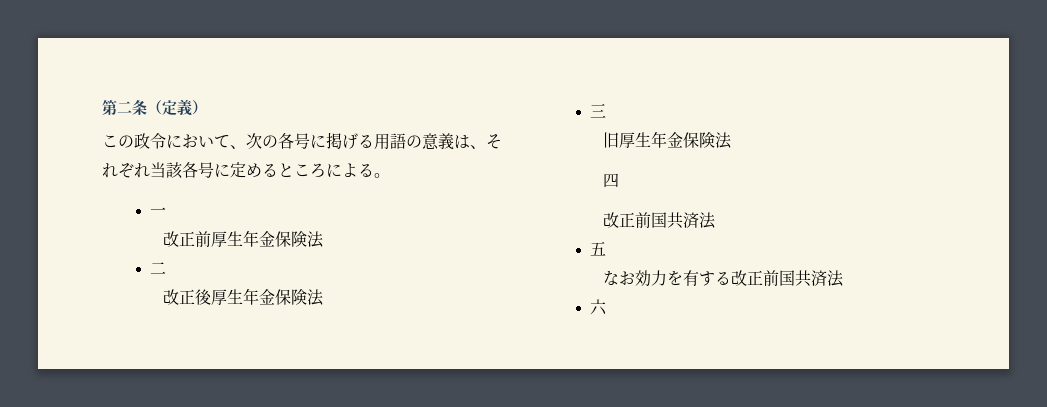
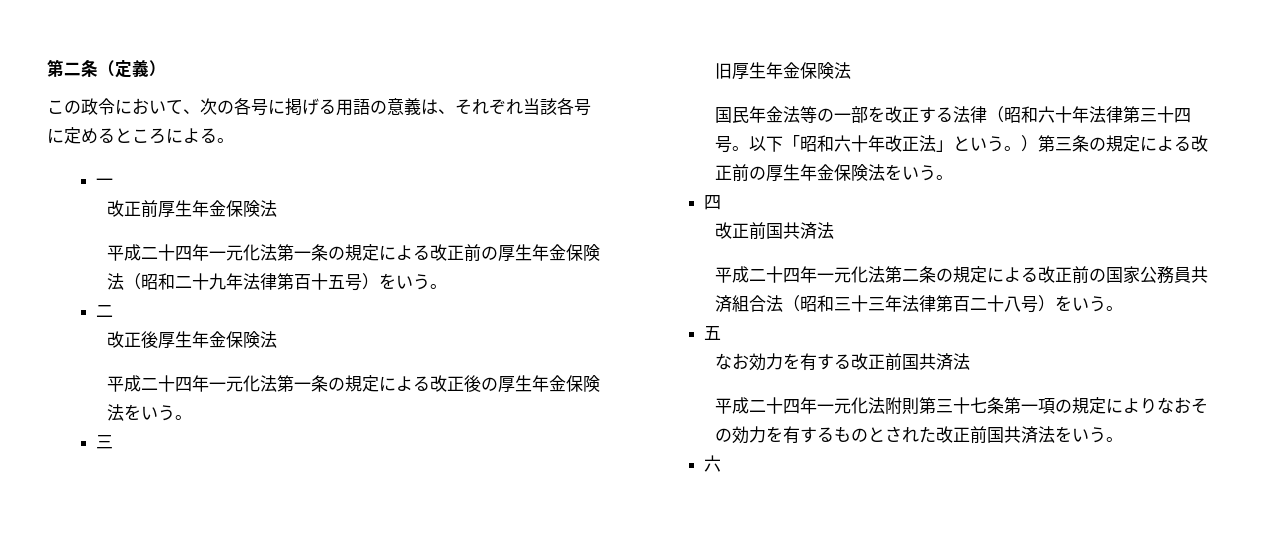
+ 平成二十四年一元化法第一条の規定による改正前の厚生年金保険法（昭和二十九年法律第百十五号）をいう。
+ 平成二十四年一元化法第一条の規定による改正後の厚生年金保険法をいう。
+ 国民年金法等の一部を改正する法律（昭和六十年法律第三十四号。以下「昭和六十年改正法」という。）第三条の規定による改正前の厚生年金保険法をいう。
  四
  改正前国共済法
+ 平成二十四年一元化法第二条の規定による改正前の国家公務員共済組合法（昭和三十三年法律第百二十八号）をいう。
+ 平成二十四年一元化法附則第三十七条第一項の規定によりなおその効力を有するものとされた改正前国共済法をいう。

